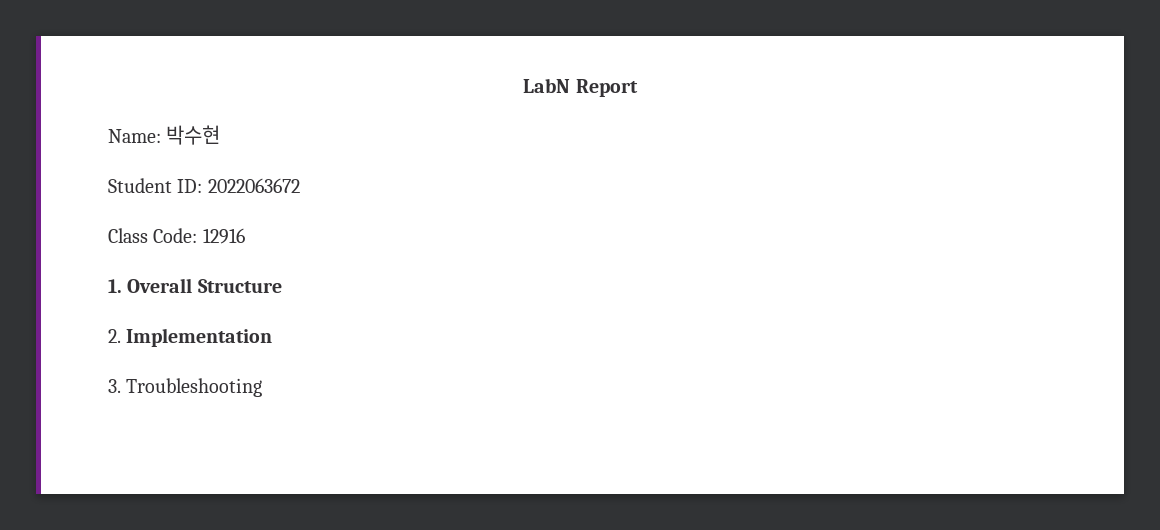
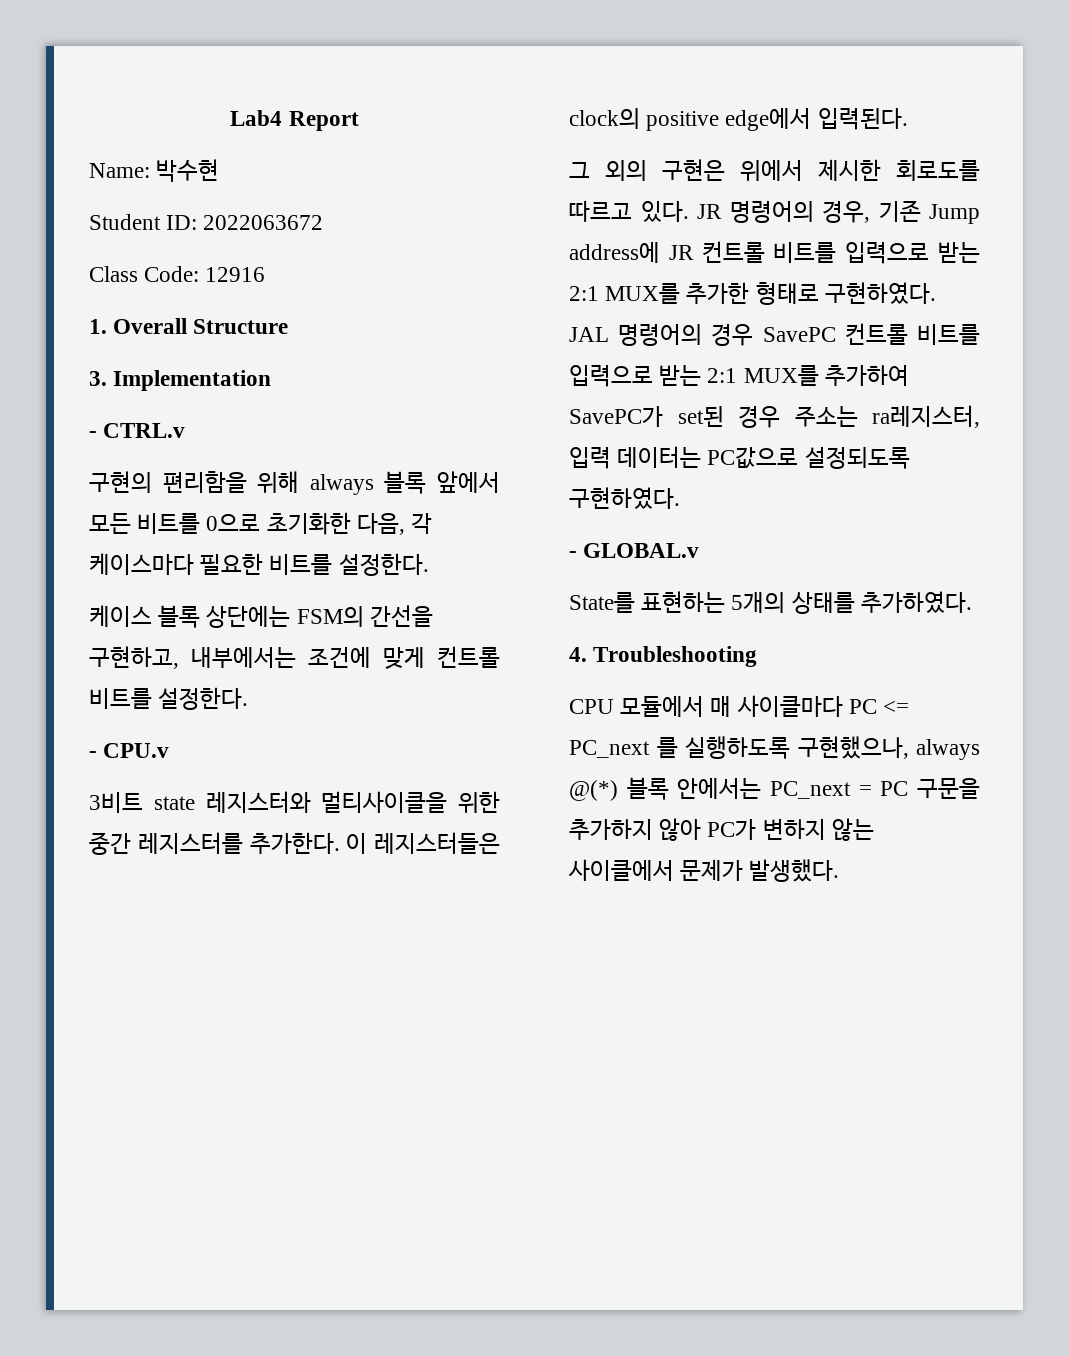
- LabN Report
+ Lab4 Report
- 2. Implementation
+ 3. Implementation
- 3. Troubleshooting
+ - CTRL.v
+ 구현의 편리함을 위해 always 블록 앞에서 모든 비트를 0으로 초기화한 다음, 각 케이스마다 필요한 비트를 설정한다.
+ 케이스 블록 상단에는 FSM의 간선을 구현하고, 내부에서는 조건에 맞게 컨트롤 비트를 설정한다.
+ - CPU.v
+ 3비트 state 레지스터와 멀티사이클을 위한 중간 레지스터를 추가한다. 이 레지스터들은 clock의 positive edge에서 입력된다.
+ 그 외의 구현은 위에서 제시한 회로도를 따르고 있다. JR 명령어의 경우, 기존 Jump address에 JR 컨트롤 비트를 입력으로 받는 2:1 MUX를 추가한 형태로 구현하였다. JAL 명령어의 경우 SavePC 컨트롤 비트를 입력으로 받는 2:1 MUX를 추가하여 SavePC가 set된 경우 주소는 ra레지스터, 입력 데이터는 PC값으로 설정되도록 구현하였다.
+ - GLOBAL.v
+ State를 표현하는 5개의 상태를 추가하였다.
+ 4. Troubleshooting
+ CPU 모듈에서 매 사이클마다 PC <= PC_next 를 실행하도록 구현했으나, always @(*) 블록 안에서는 PC_next = PC 구문을 추가하지 않아 PC가 변하지 않는 사이클에서 문제가 발생했다.

